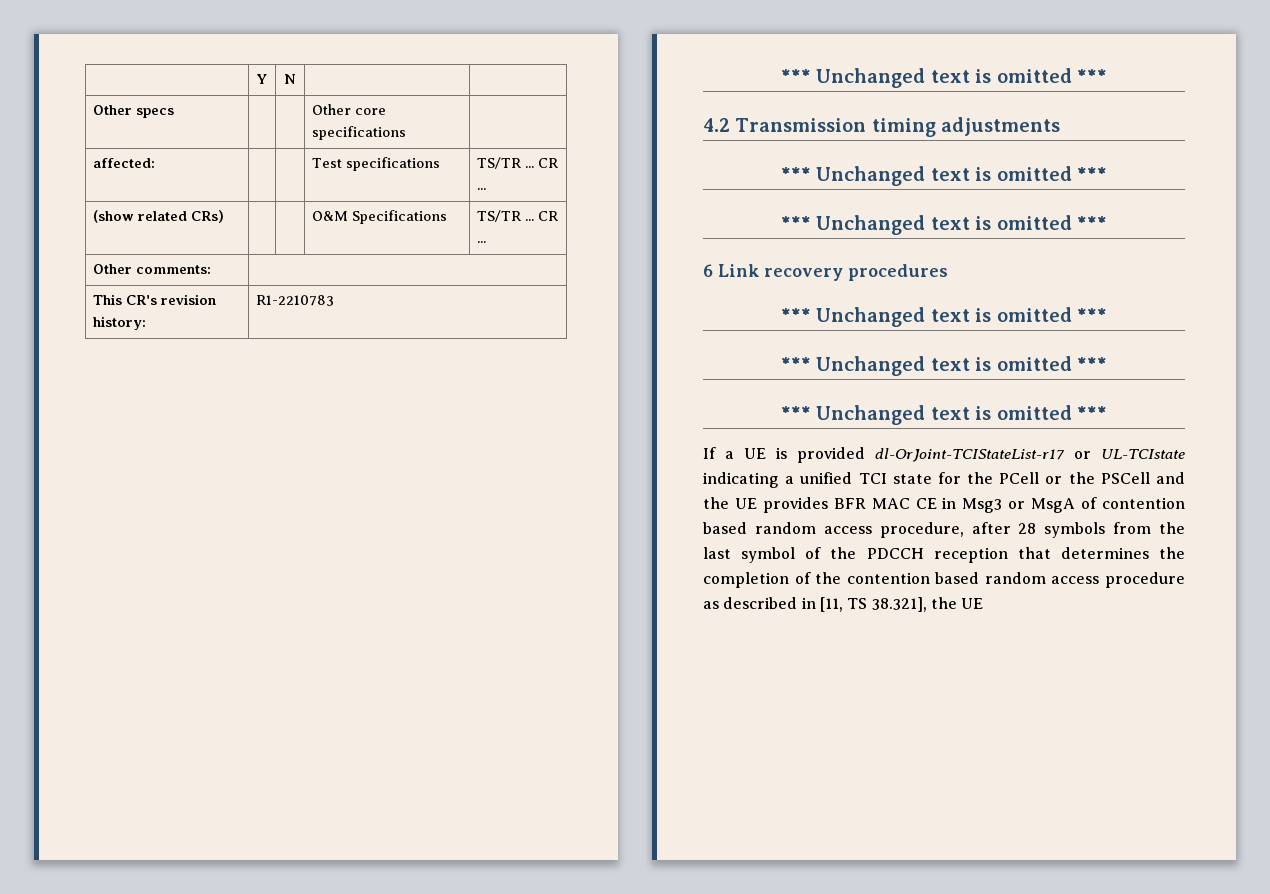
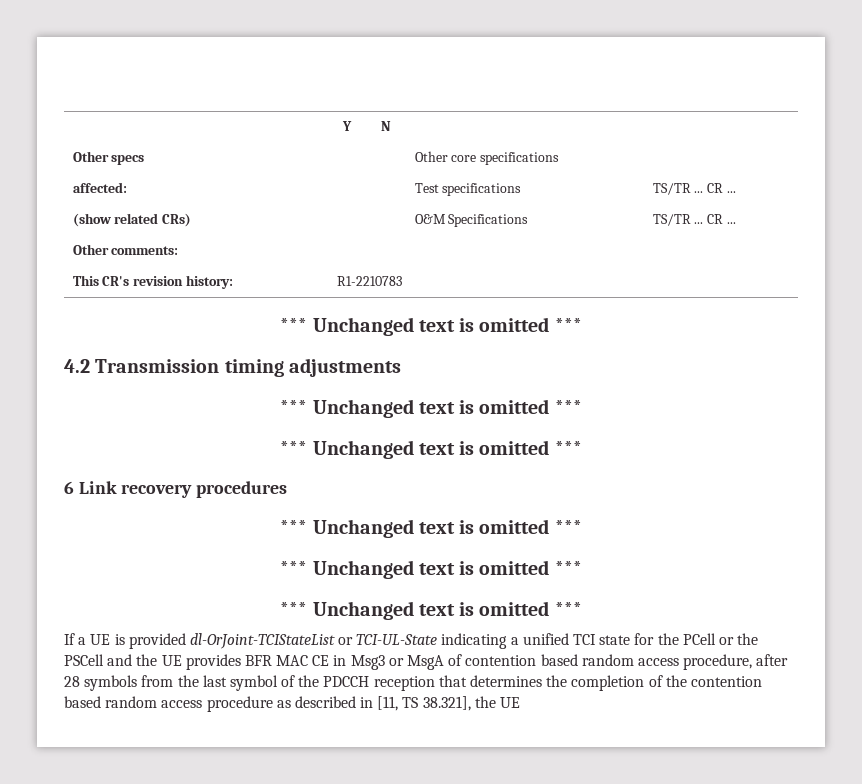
- If a UE is provided dl-OrJoint-TCIStateList-r17 or UL-TCIstate indicating a unified TCI state for the PCell or the PSCell and the UE provides BFR MAC CE in Msg3 or MsgA of contention based random access procedure, after 28 symbols from the last symbol of the PDCCH reception that determines the completion of the contention based random access procedure as described in [11, TS 38.321], the UE
+ If a UE is provided dl-OrJoint-TCIStateList or TCI-UL-State indicating a unified TCI state for the PCell or the PSCell and the UE provides BFR MAC CE in Msg3 or MsgA of contention based random access procedure, after 28 symbols from the last symbol of the PDCCH reception that determines the completion of the contention based random access procedure as described in [11, TS 38.321], the UE

